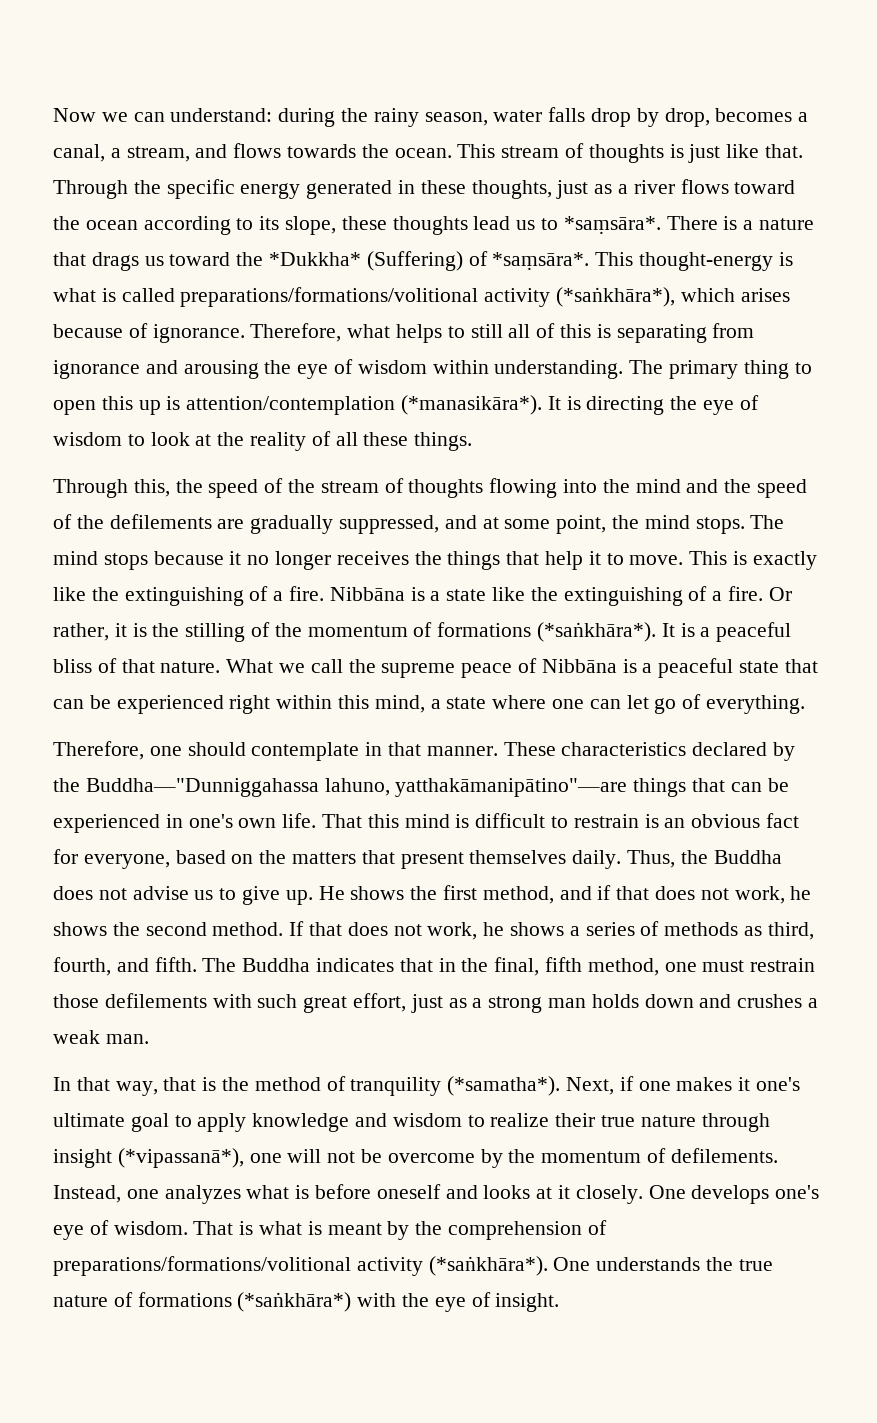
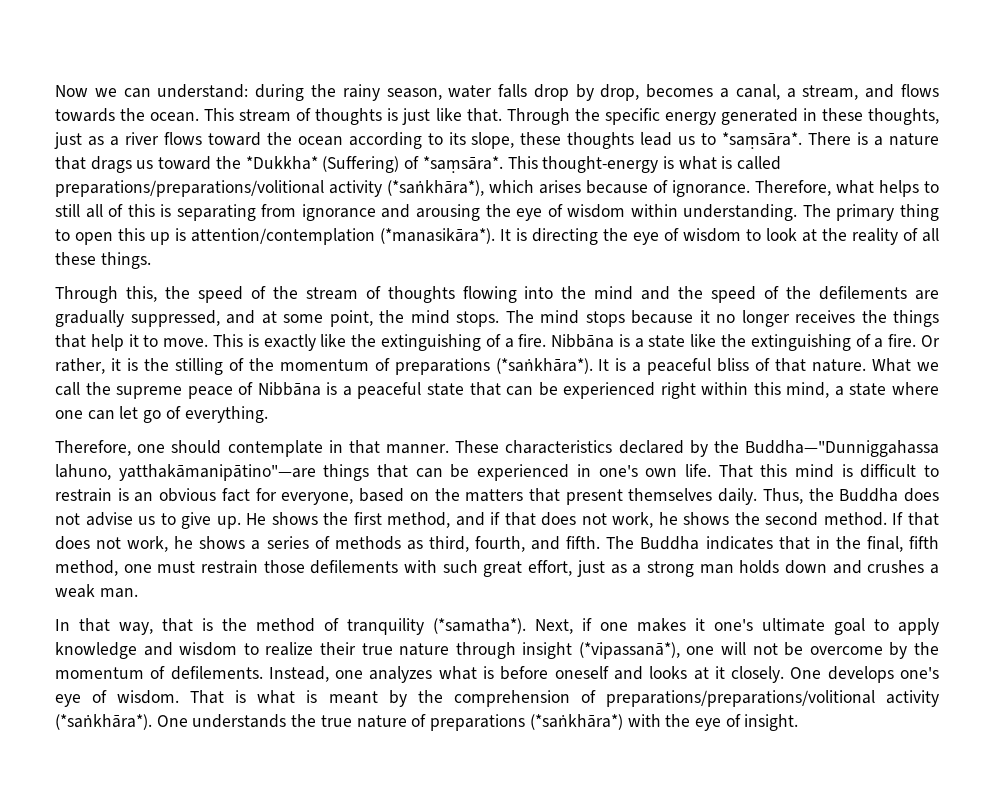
- This thought-energy is what is called preparations/formations/volitional activity (*saṅkhāra*), which arises because of ignorance.
+ This thought-energy is what is called preparations/preparations/volitional activity (*saṅkhāra*), which arises because of ignorance.
- Or rather, it is the stilling of the momentum of formations (*saṅkhāra*).
+ Or rather, it is the stilling of the momentum of preparations (*saṅkhāra*).
- That is what is meant by the comprehension of preparations/formations/volitional activity (*saṅkhāra*).
+ That is what is meant by the comprehension of preparations/preparations/volitional activity (*saṅkhāra*).
- One understands the true nature of formations (*saṅkhāra*) with the eye of insight.
+ One understands the true nature of preparations (*saṅkhāra*) with the eye of insight.

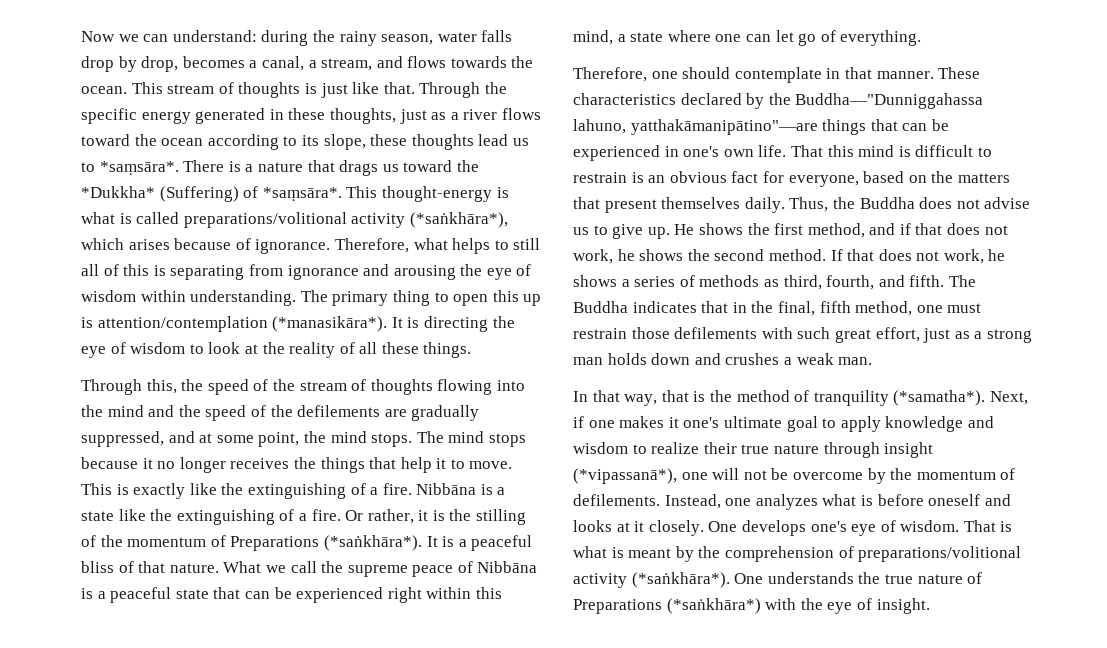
- This thought-energy is what is called preparations/preparations/volitional activity (*saṅkhāra*), which arises because of ignorance.
+ This thought-energy is what is called preparations/volitional activity (*saṅkhāra*), which arises because of ignorance.
- Or rather, it is the stilling of the momentum of preparations (*saṅkhāra*).
+ Or rather, it is the stilling of the momentum of Preparations (*saṅkhāra*).
- That is what is meant by the comprehension of preparations/preparations/volitional activity (*saṅkhāra*).
+ That is what is meant by the comprehension of preparations/volitional activity (*saṅkhāra*).
- One understands the true nature of preparations (*saṅkhāra*) with the eye of insight.
+ One understands the true nature of Preparations (*saṅkhāra*) with the eye of insight.

